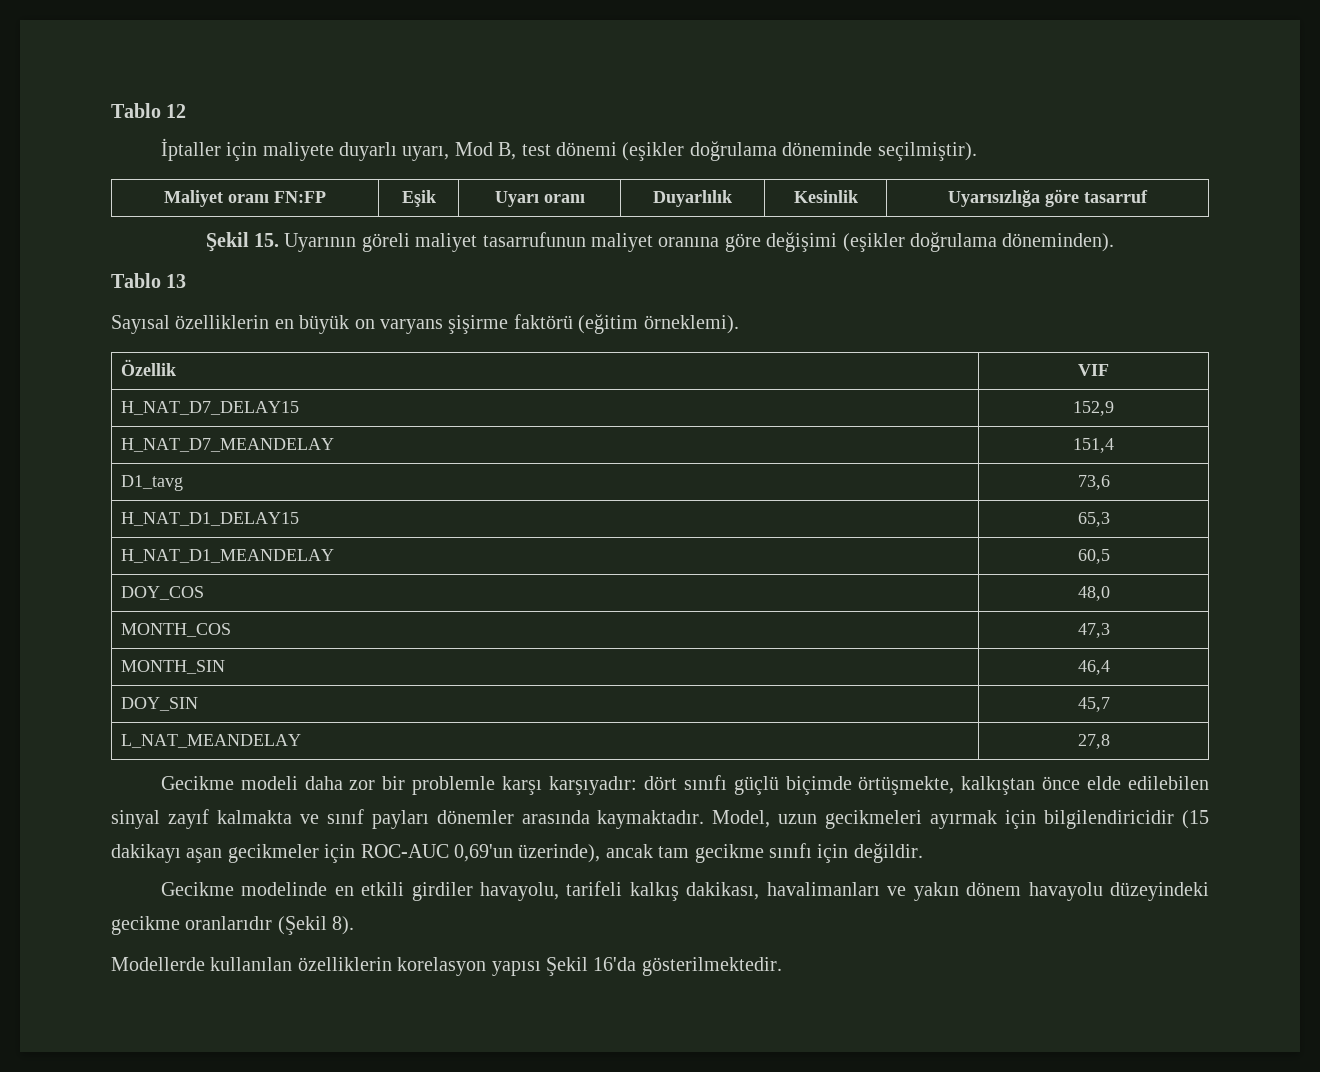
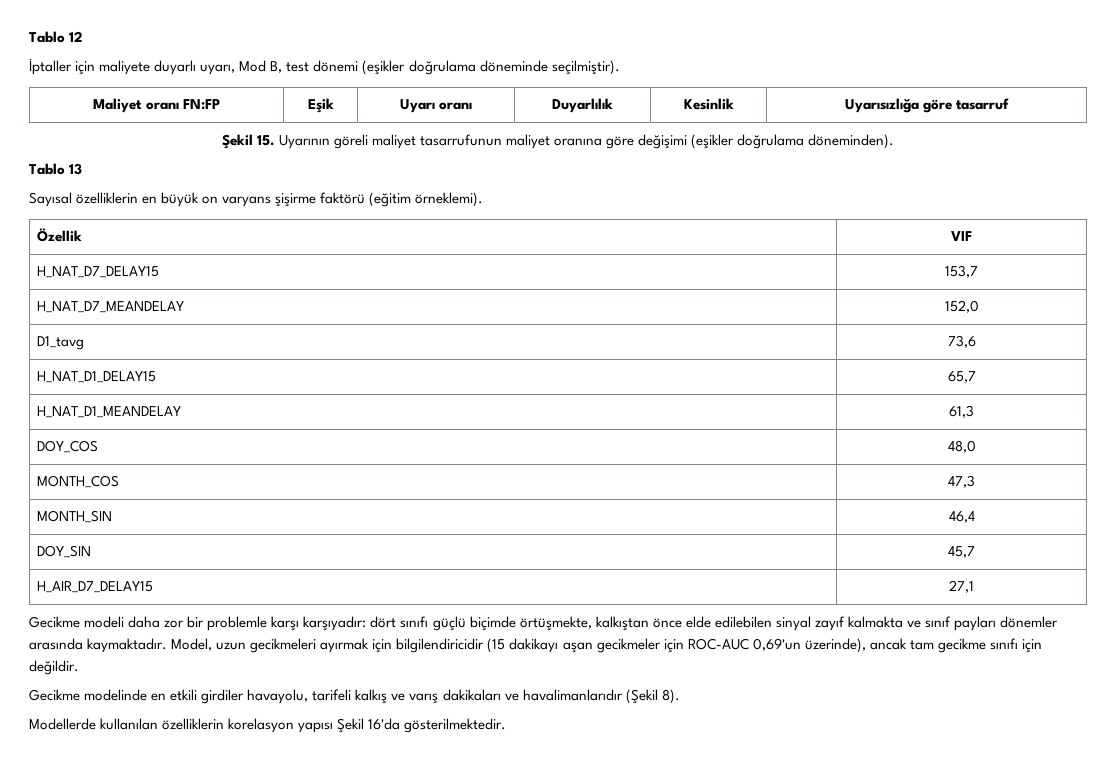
- H_NAT_D7_DELAY15 | 152,9
+ H_NAT_D7_DELAY15 | 153,7
- H_NAT_D7_MEANDELAY | 151,4
+ H_NAT_D7_MEANDELAY | 152,0
- H_NAT_D1_DELAY15 | 65,3
+ H_NAT_D1_DELAY15 | 65,7
- H_NAT_D1_MEANDELAY | 60,5
+ H_NAT_D1_MEANDELAY | 61,3
- L_NAT_MEANDELAY | 27,8
+ H_AIR_D7_DELAY15 | 27,1
- Gecikme modelinde en etkili girdiler havayolu, tarifeli kalkış dakikası, havalimanları ve yakın dönem havayolu düzeyindeki gecikme oranlarıdır (Şekil 8).
+ Gecikme modelinde en etkili girdiler havayolu, tarifeli kalkış ve varış dakikaları ve havalimanlarıdır (Şekil 8).

